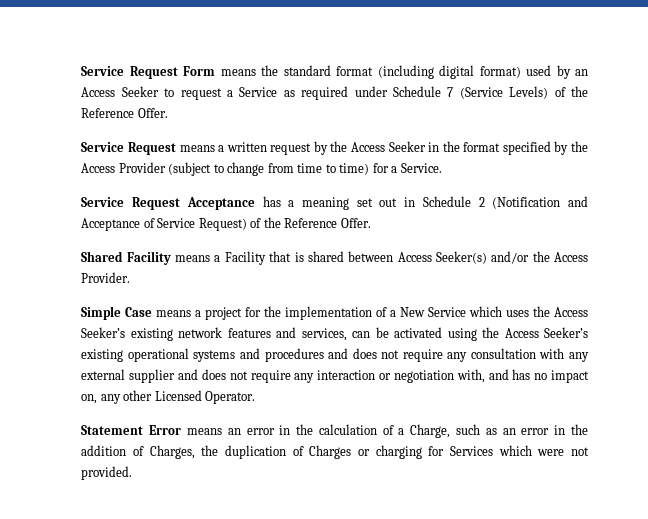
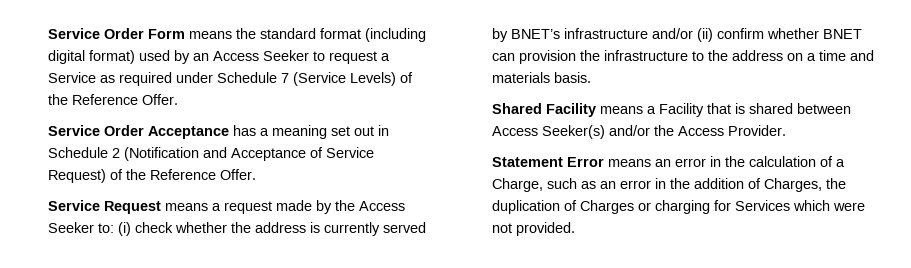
- Service Request Form means the standard format (including digital format) used by an Access Seeker to request a Service as required under Schedule 7 (Service Levels) of the Reference Offer.
+ Service Order Form means the standard format (including digital format) used by an Access Seeker to request a Service as required under Schedule 7 (Service Levels) of the Reference Offer.
- Service Request means a written request by the Access Seeker in the format specified by the Access Provider (subject to change from time to time) for a Service.
- Service Request Acceptance has a meaning set out in Schedule 2 (Notification and Acceptance of Service Request) of the Reference Offer.
+ Service Order Acceptance has a meaning set out in Schedule 2 (Notification and Acceptance of Service Request) of the Reference Offer.
+ Service Request means a request made by the Access Seeker to: (i) check whether the address is currently served by BNET’s infrastructure and/or (ii) confirm whether BNET can provision the infrastructure to the address on a time and materials basis.
- Simple Case means a project for the implementation of a New Service which uses the Access Seeker’s existing network features and services, can be activated using the Access Seeker’s existing operational systems and procedures and does not require any consultation with any external supplier and does not require any interaction or negotiation with, and has no impact on, any other Licensed Operator.

